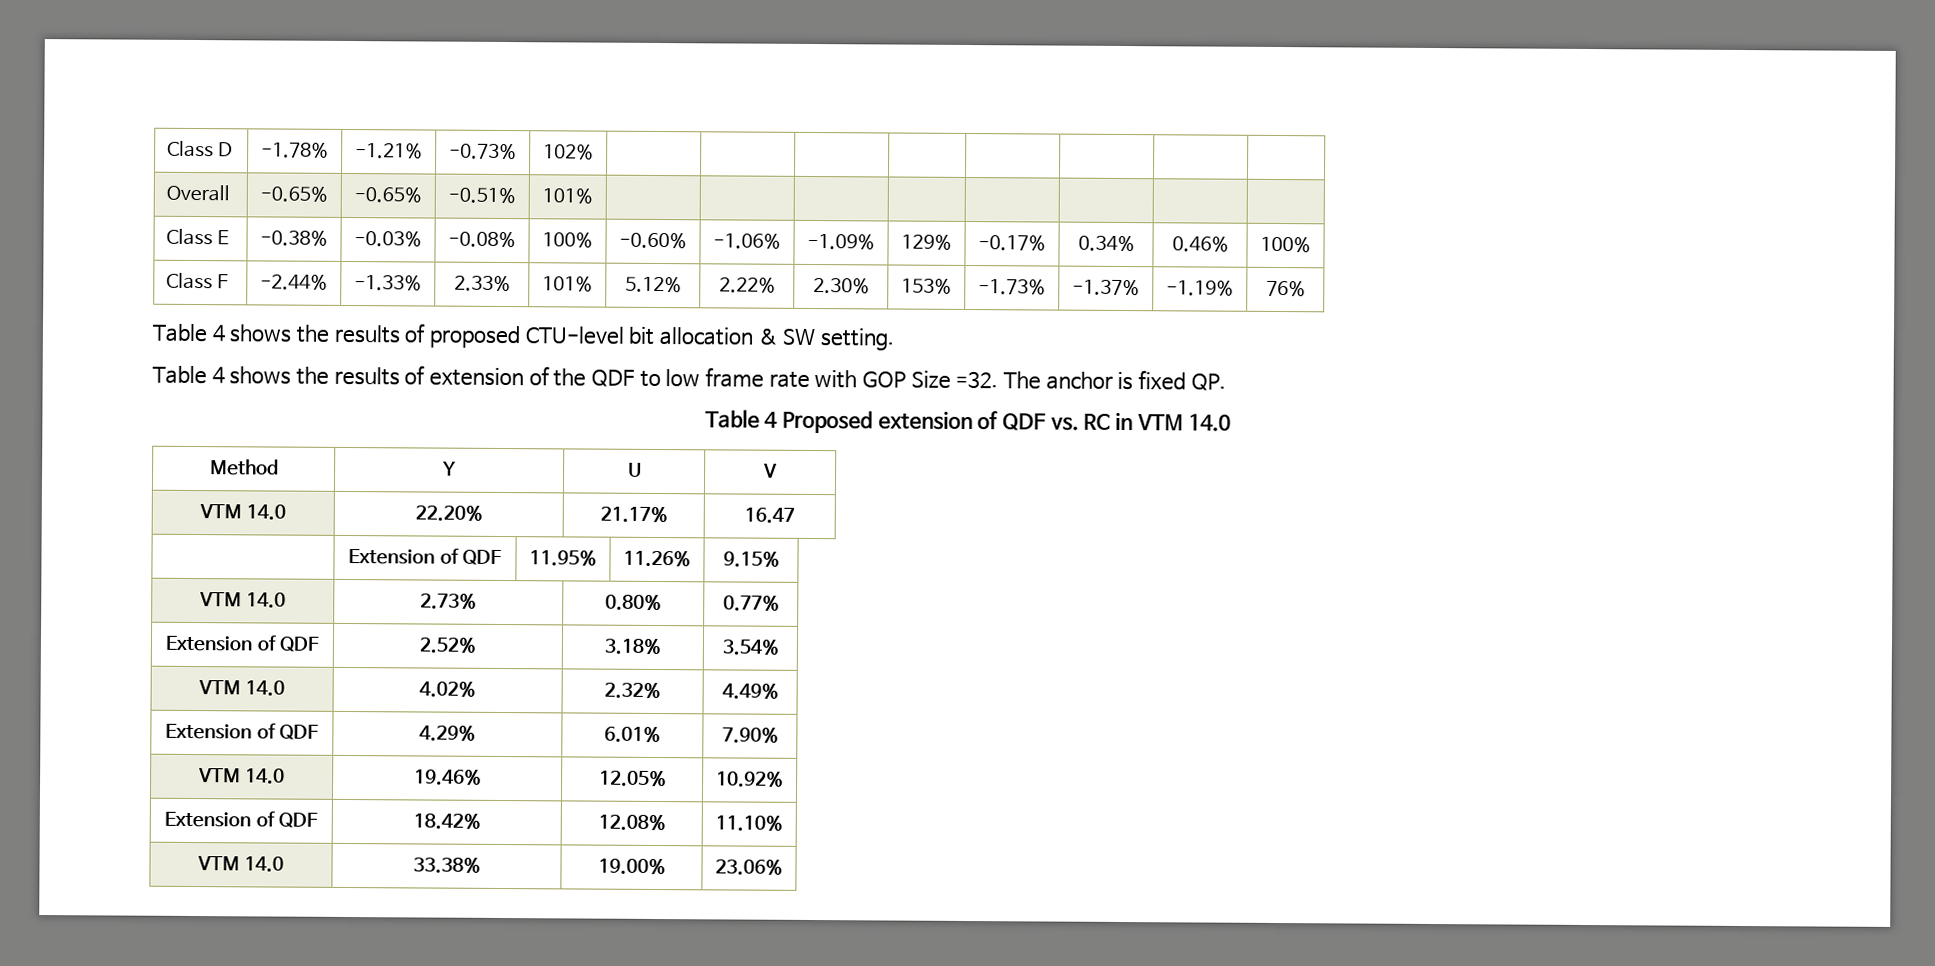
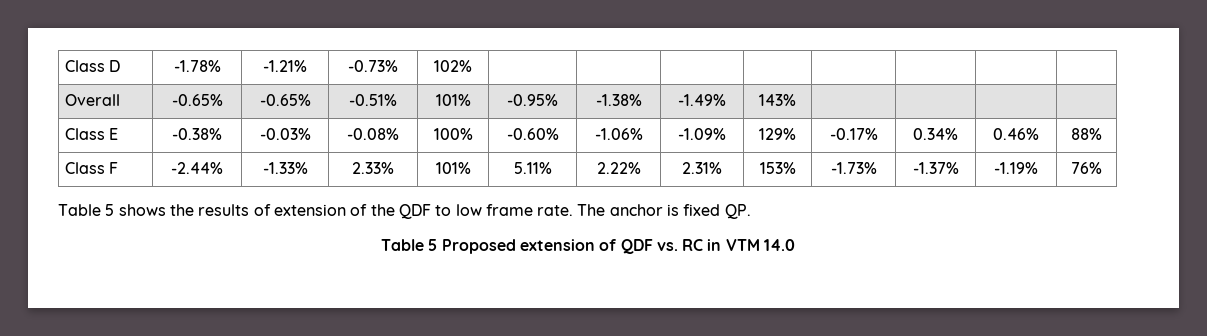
- Overall | -0.65% | -0.65% | -0.51% | 101% | | | | | | | |
+ Overall | -0.65% | -0.65% | -0.51% | 101% | -0.95% | -1.38% | -1.49% | 143% | | | |
- Class E | -0.38% | -0.03% | -0.08% | 100% | -0.60% | -1.06% | -1.09% | 129% | -0.17% | 0.34% | 0.46% | 100%
+ Class E | -0.38% | -0.03% | -0.08% | 100% | -0.60% | -1.06% | -1.09% | 129% | -0.17% | 0.34% | 0.46% | 88%
- Class F | -2.44% | -1.33% | 2.33% | 101% | 5.12% | 2.22% | 2.30% | 153% | -1.73% | -1.37% | -1.19% | 76%
+ Class F | -2.44% | -1.33% | 2.33% | 101% | 5.11% | 2.22% | 2.31% | 153% | -1.73% | -1.37% | -1.19% | 76%
- Table 4 shows the results of proposed CTU-level bit allocation & SW setting.
- Table 4 shows the results of extension of the QDF to low frame rate with GOP Size =32.
+ Table 5 shows the results of extension of the QDF to low frame rate.
- Table 4 Proposed extension of QDF vs. RC in VTM 14.0
+ Table 5 Proposed extension of QDF vs. RC in VTM 14.0
- Method | Y | U | V
- VTM 14.0 | 22.20% | 21.17% | 16.47
- | Extension of QDF | 11.95% | 11.26% | 9.15%
- VTM 14.0 | 2.73% | 0.80% | 0.77%
- Extension of QDF | 2.52% | 3.18% | 3.54%
- VTM 14.0 | 4.02% | 2.32% | 4.49%
- Extension of QDF | 4.29% | 6.01% | 7.90%
- VTM 14.0 | 19.46% | 12.05% | 10.92%
- Extension of QDF | 18.42% | 12.08% | 11.10%
- VTM 14.0 | 33.38% | 19.00% | 23.06%

